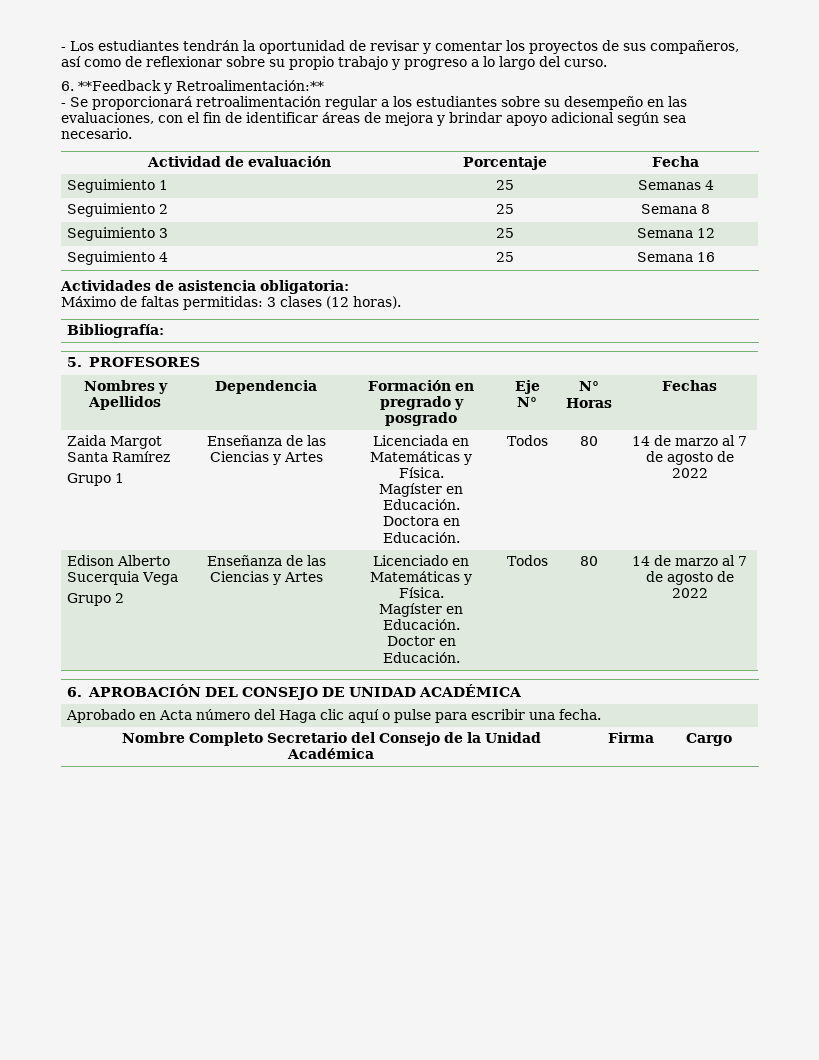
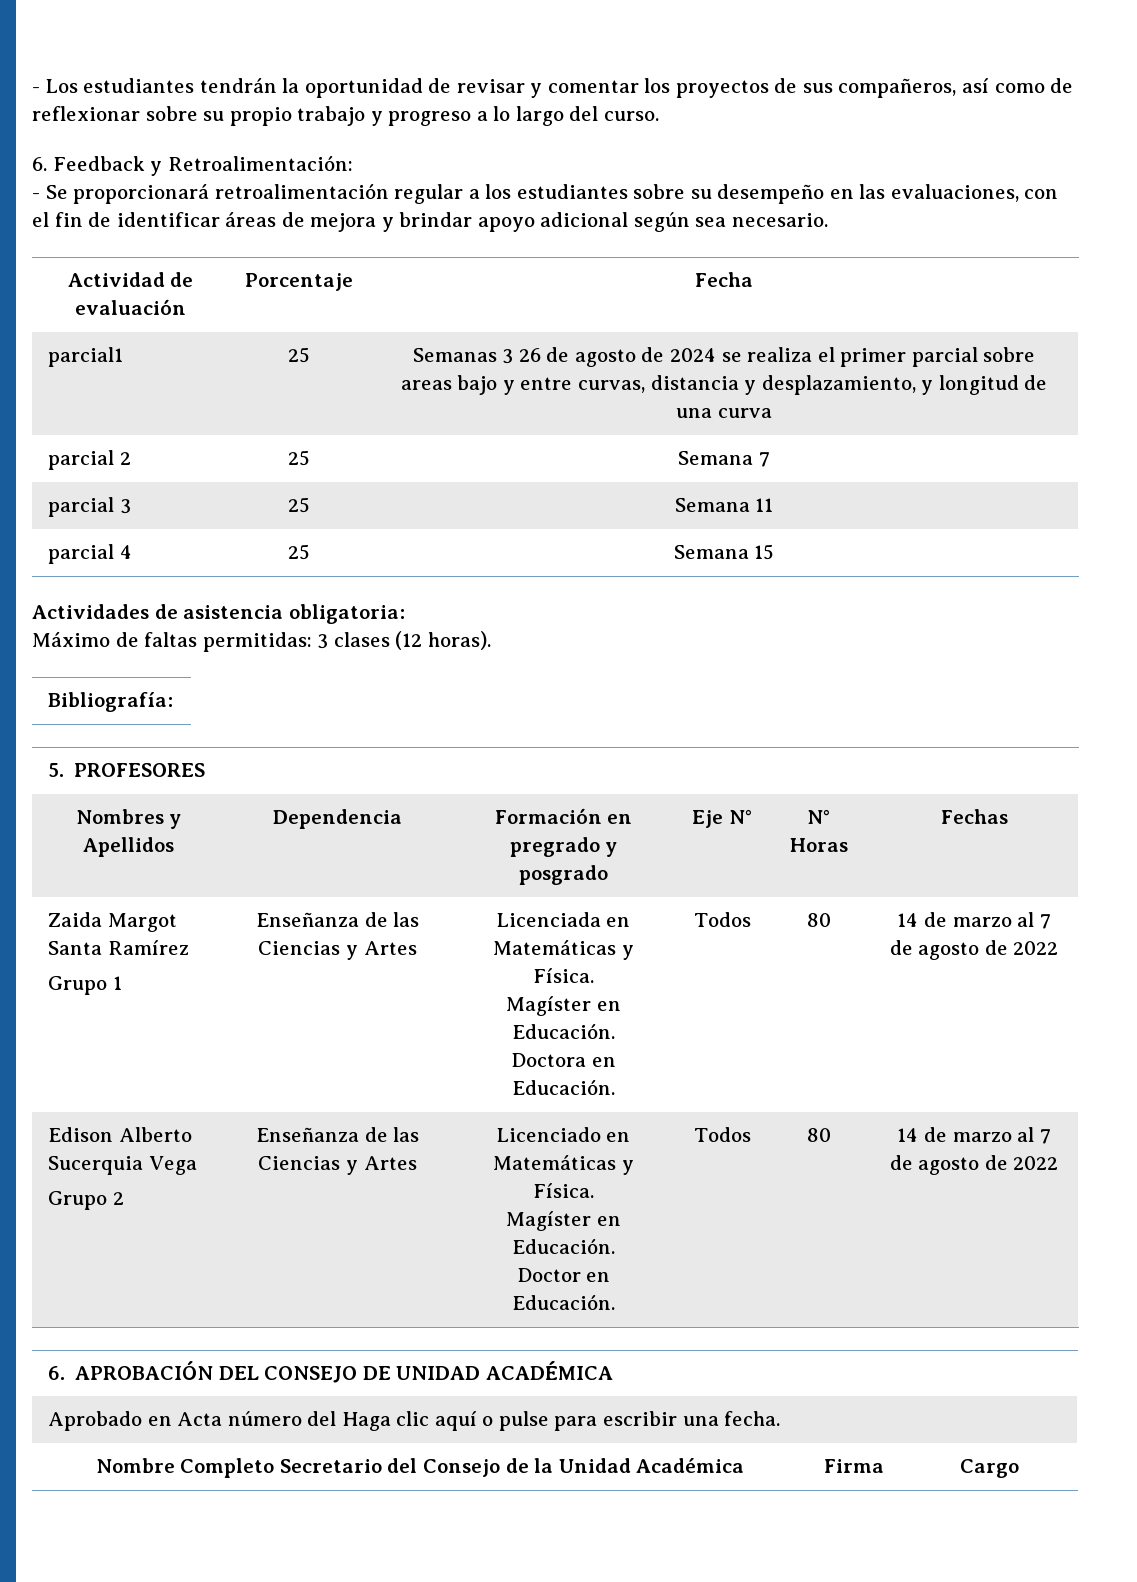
- 6. **Feedback y Retroalimentación:**
+ 6. Feedback y Retroalimentación:
- Seguimiento 1 | 25 | Semanas 4
- Seguimiento 2 | 25 | Semana 8
- Seguimiento 3 | 25 | Semana 12
- Seguimiento 4 | 25 | Semana 16
+ parcial1 | 25 | Semanas 3 26 de agosto de 2024 se realiza el primer parcial sobre areas bajo y entre curvas, distancia y desplazamiento, y longitud de una curva
+ parcial 2 | 25 | Semana 7
+ parcial 3 | 25 | Semana 11
+ parcial 4 | 25 | Semana 15

